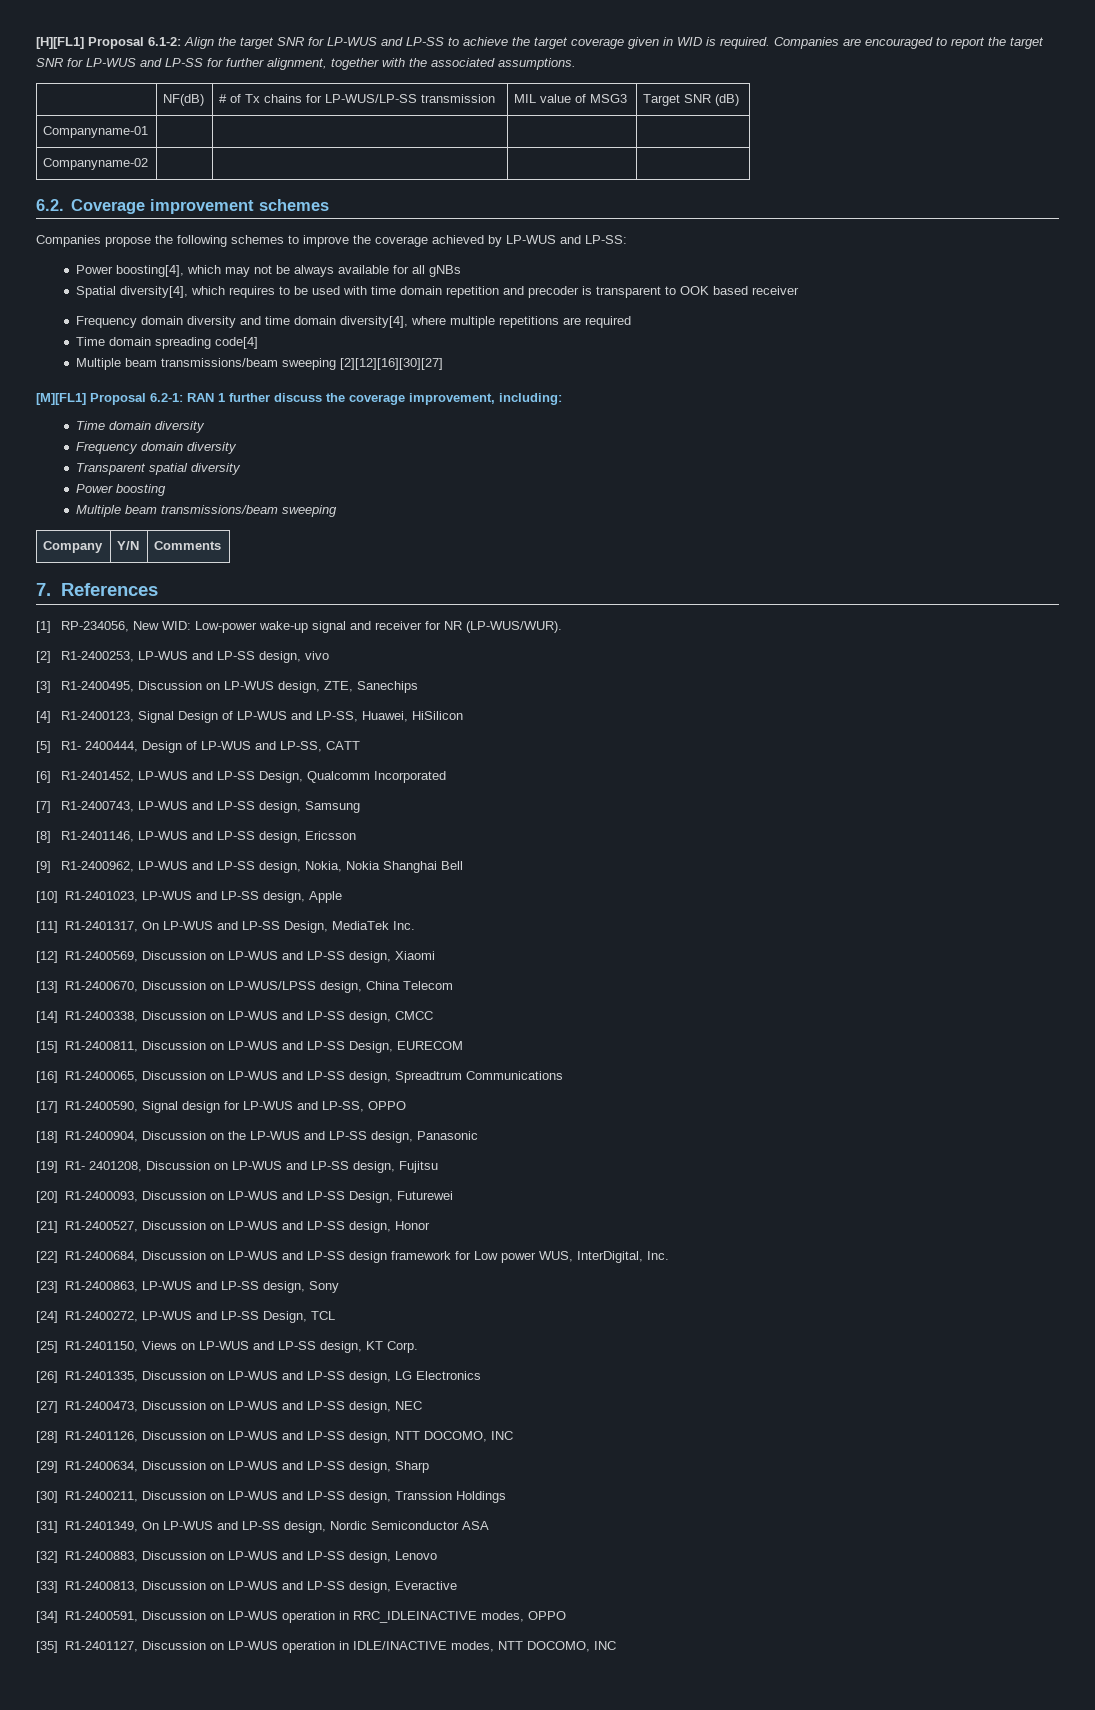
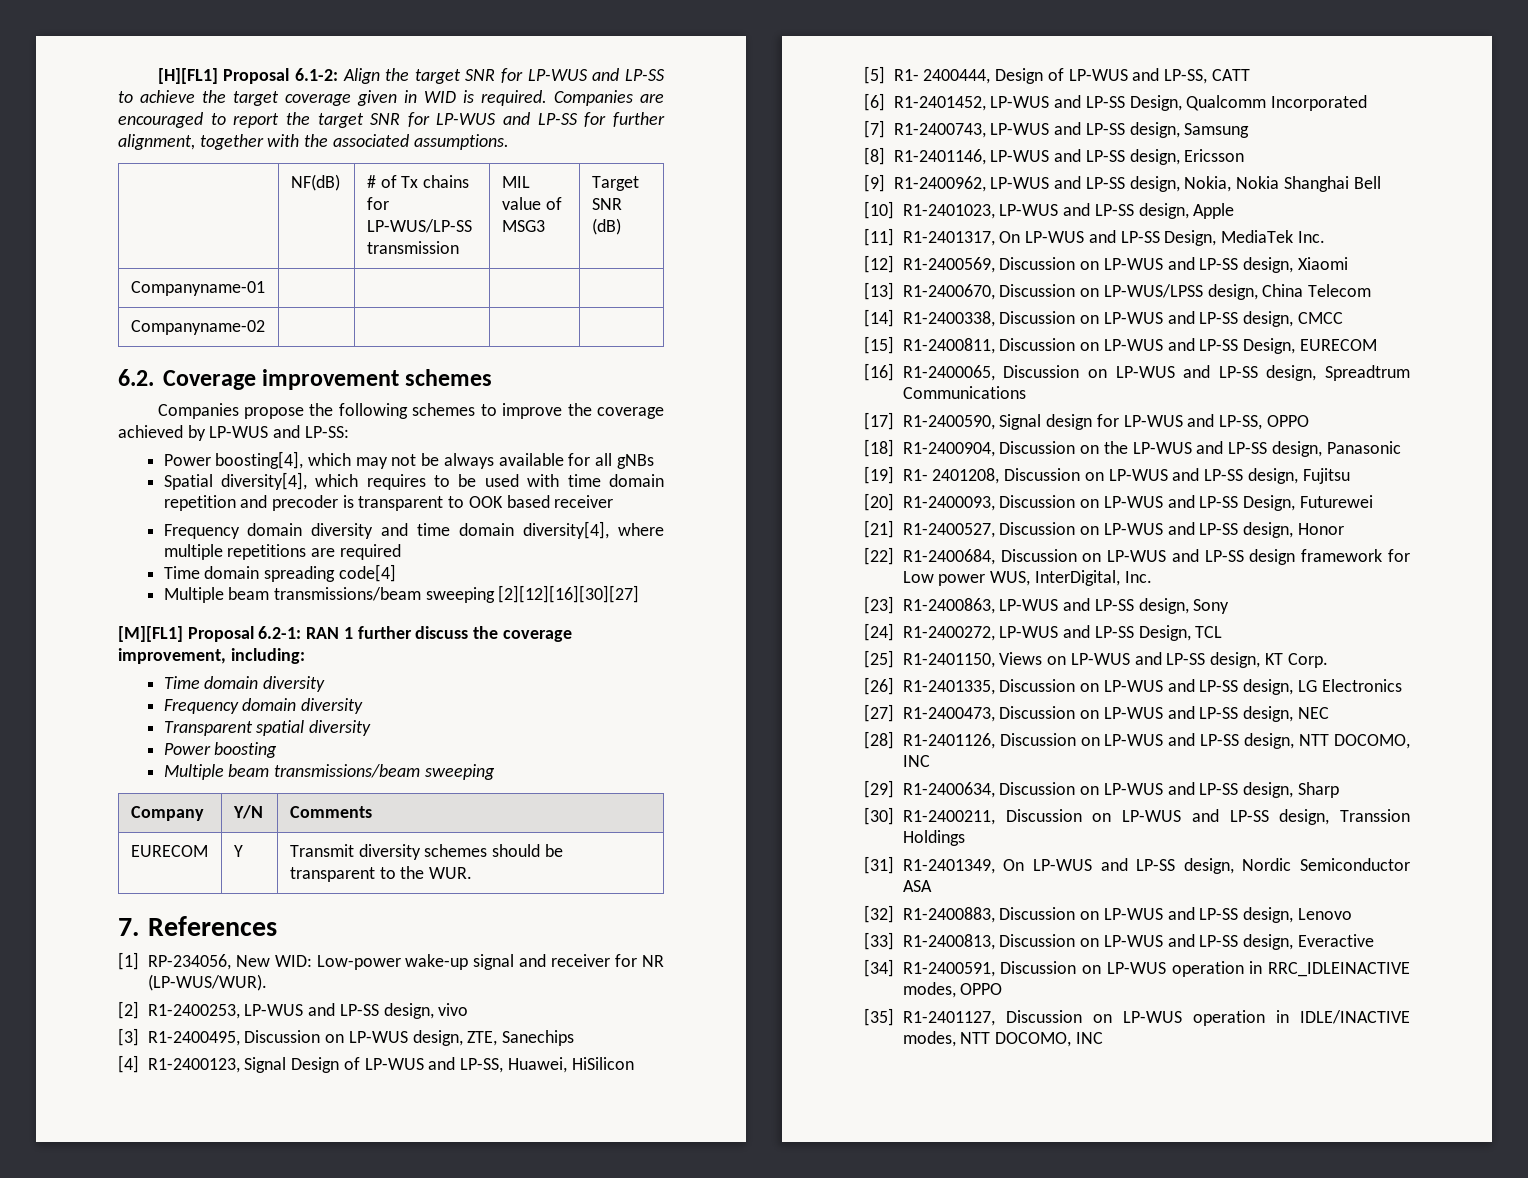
+ EURECOM | Y | Transmit diversity schemes should be transparent to the WUR.

